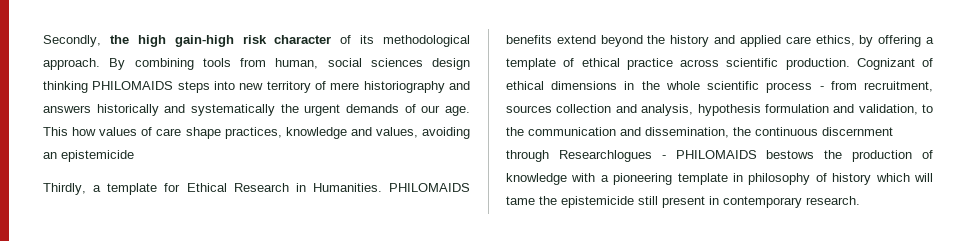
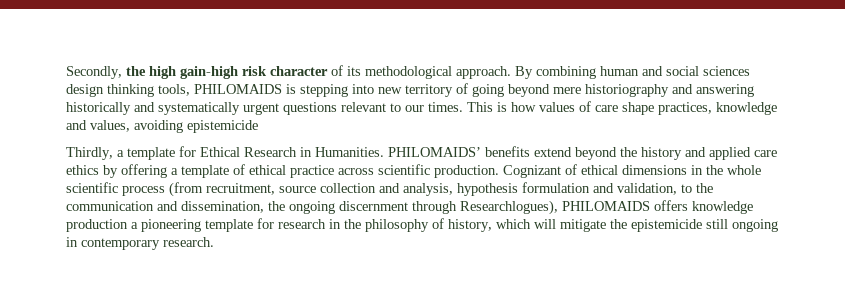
- By combining tools from human, social sciences design thinking PHILOMAIDS steps into new territory of mere historiography and answers historically and systematically the urgent demands of our age. This how values of care shape practices, knowledge and values, avoiding an epistemicide
+ By combining human and social sciences design thinking tools, PHILOMAIDS is stepping into new territory of going beyond mere historiography and answering historically and systematically urgent questions relevant to our times. This is how values of care shape practices, knowledge and values, avoiding epistemicide
- PHILOMAIDS benefits extend beyond the history and applied care ethics, by offering a template of ethical practice across scientific production.
+ PHILOMAIDS’ benefits extend beyond the history and applied care ethics by offering a template of ethical practice across scientific production.
- Cognizant of ethical dimensions in the whole scientific process - from recruitment, sources collection and analysis, hypothesis formulation and validation, to the communication and dissemination, the continuous discernment through Researchlogues - PHILOMAIDS bestows the production of knowledge with a pioneering template in philosophy of history which will tame the epistemicide still present in contemporary research.
+ Cognizant of ethical dimensions in the whole scientific process (from recruitment, source collection and analysis, hypothesis formulation and validation, to the communication and dissemination, the ongoing discernment through Researchlogues), PHILOMAIDS offers knowledge production a pioneering template for research in the philosophy of history, which will mitigate the epistemicide still ongoing in contemporary research.

